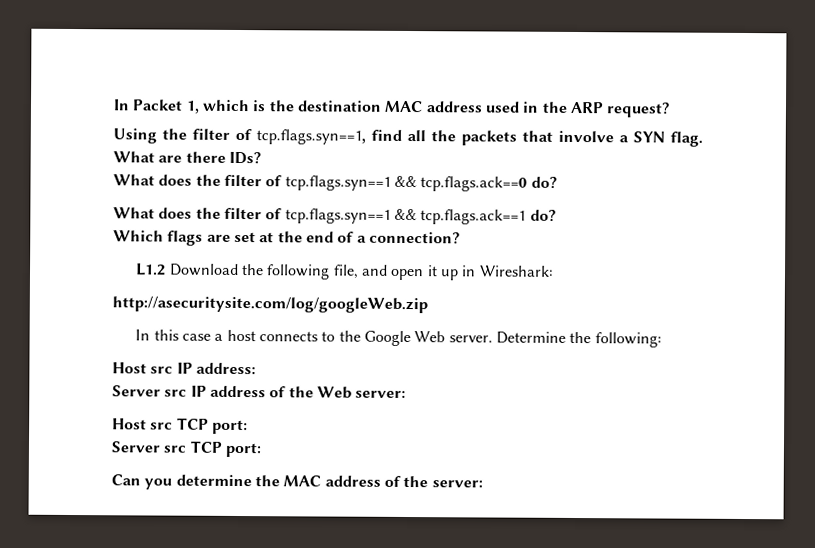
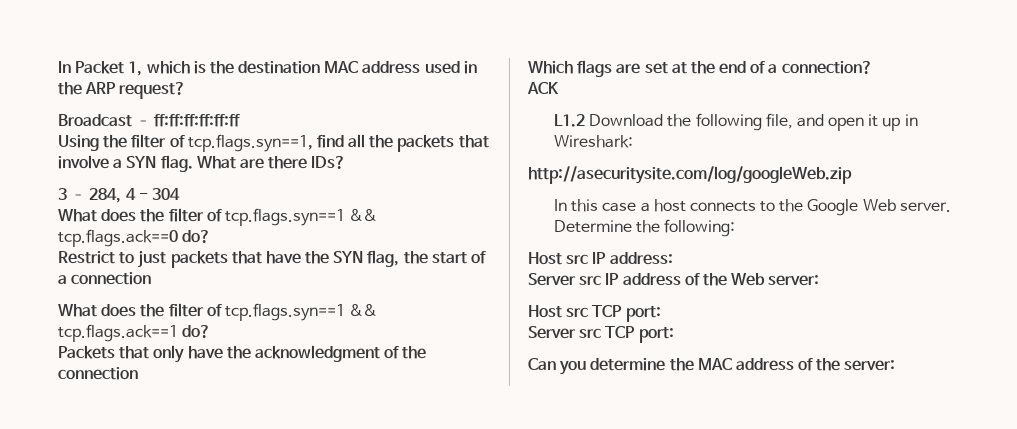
+ Broadcast – ff:ff:ff:ff:ff:ff
+ 3 – 284, 4 - 304
+ Restrict to just packets that have the SYN flag, the start of a connection
+ Packets that only have the acknowledgment of the connection
+ ACK

